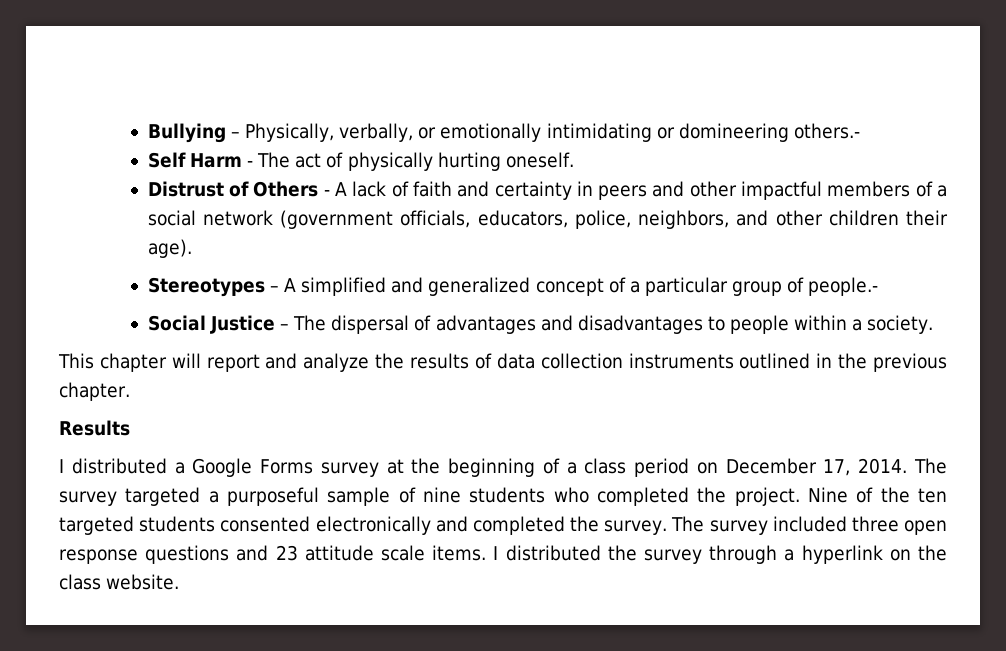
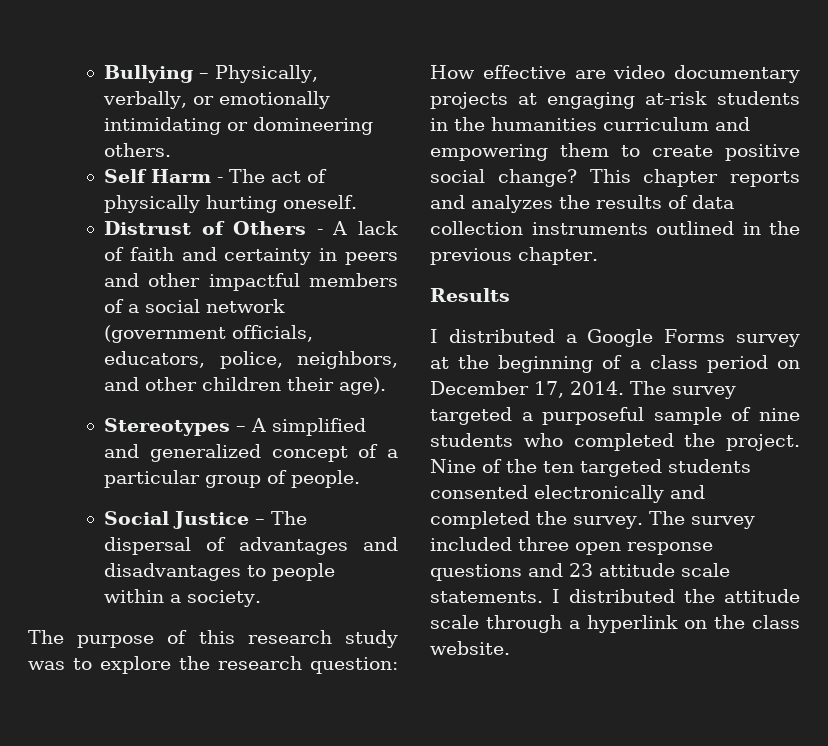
- Bullying – Physically, verbally, or emotionally intimidating or domineering others.-
+ Bullying – Physically, verbally, or emotionally intimidating or domineering others.
- Stereotypes – A simplified and generalized concept of a particular group of people.-
+ Stereotypes – A simplified and generalized concept of a particular group of people.
- This chapter will report and analyze the results of data collection instruments outlined in the previous chapter.
+ The purpose of this research study was to explore the research question: How effective are video documentary projects at engaging at-risk students in the humanities curriculum and empowering them to create positive social change? This chapter reports and analyzes the results of data collection instruments outlined in the previous chapter.
- The survey included three open response questions and 23 attitude scale items.
+ The survey included three open response questions and 23 attitude scale statements.
- I distributed the survey through a hyperlink on the class website.
+ I distributed the attitude scale through a hyperlink on the class website.

